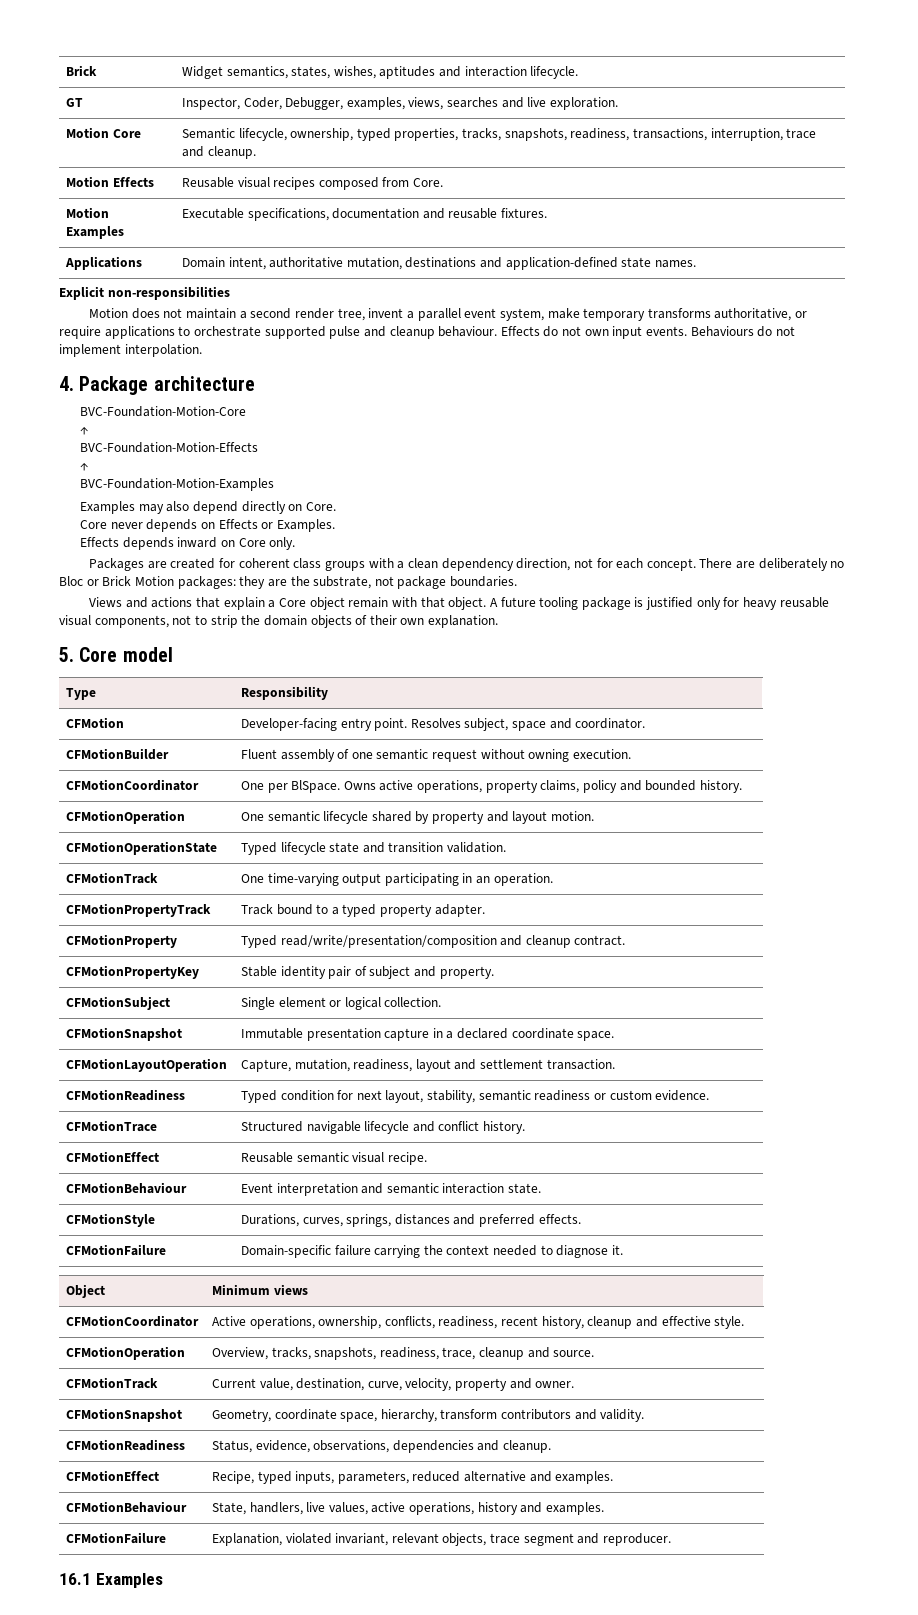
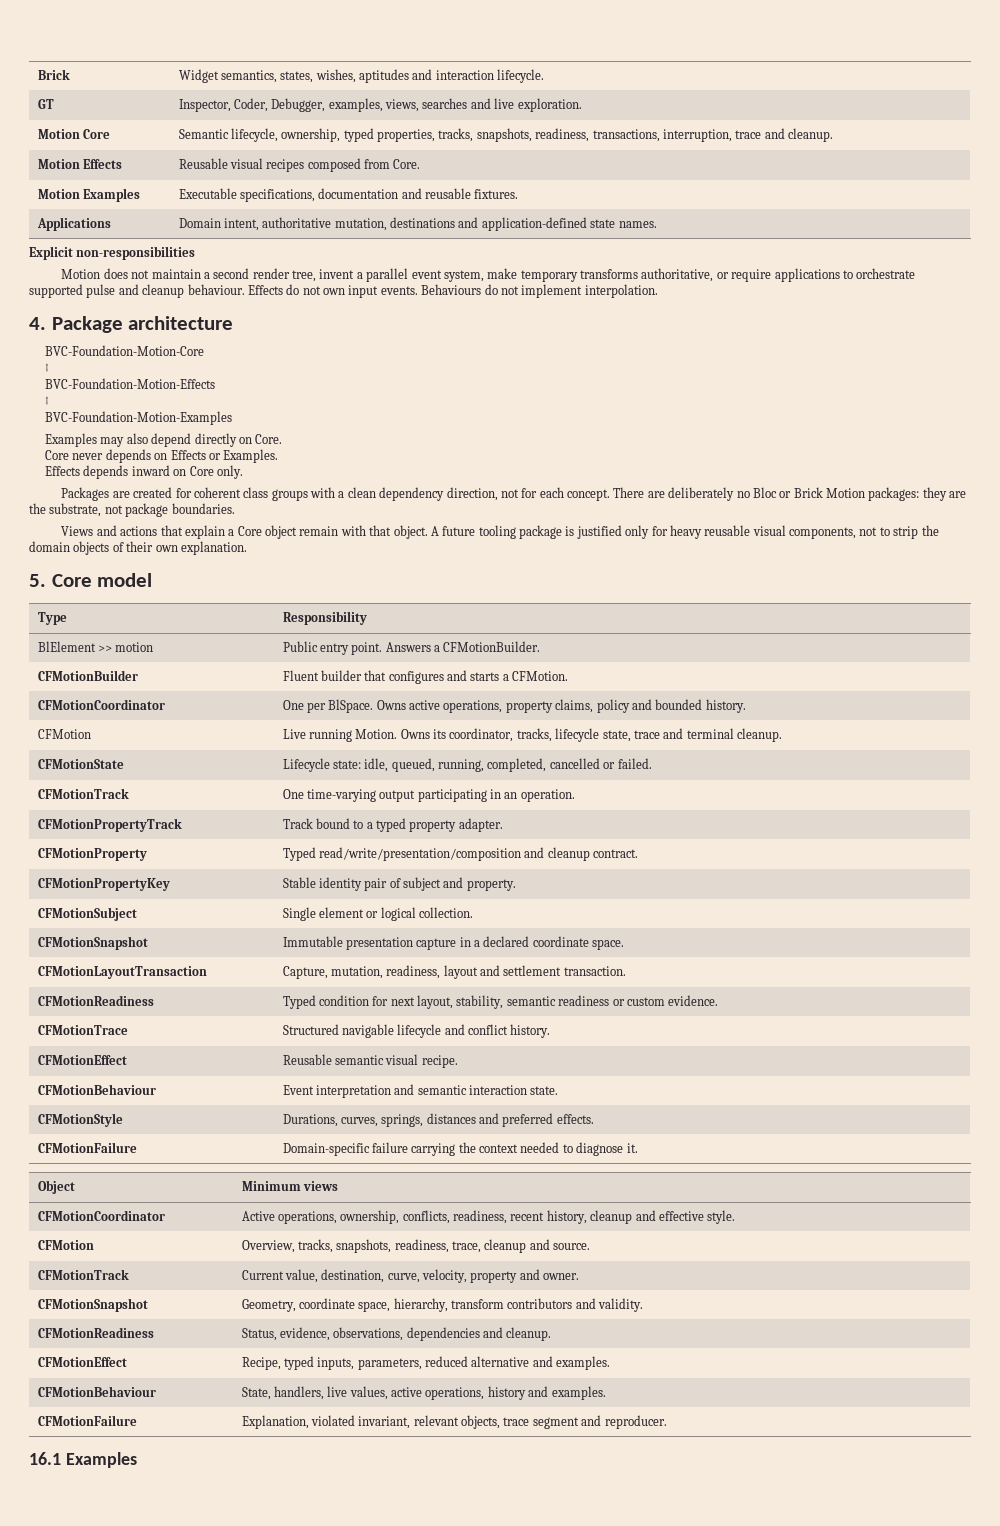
- CFMotion | Developer-facing entry point. Resolves subject, space and coordinator.
- CFMotionBuilder | Fluent assembly of one semantic request without owning execution.
+ BlElement >> motion | Public entry point. Answers a CFMotionBuilder.
+ CFMotionBuilder | Fluent builder that configures and starts a CFMotion.
- CFMotionOperation | One semantic lifecycle shared by property and layout motion.
- CFMotionOperationState | Typed lifecycle state and transition validation.
+ CFMotion | Live running Motion. Owns its coordinator, tracks, lifecycle state, trace and terminal cleanup.
+ CFMotionState | Lifecycle state: idle, queued, running, completed, cancelled or failed.
- CFMotionLayoutOperation | Capture, mutation, readiness, layout and settlement transaction.
+ CFMotionLayoutTransaction | Capture, mutation, readiness, layout and settlement transaction.
- CFMotionOperation | Overview, tracks, snapshots, readiness, trace, cleanup and source.
+ CFMotion | Overview, tracks, snapshots, readiness, trace, cleanup and source.

